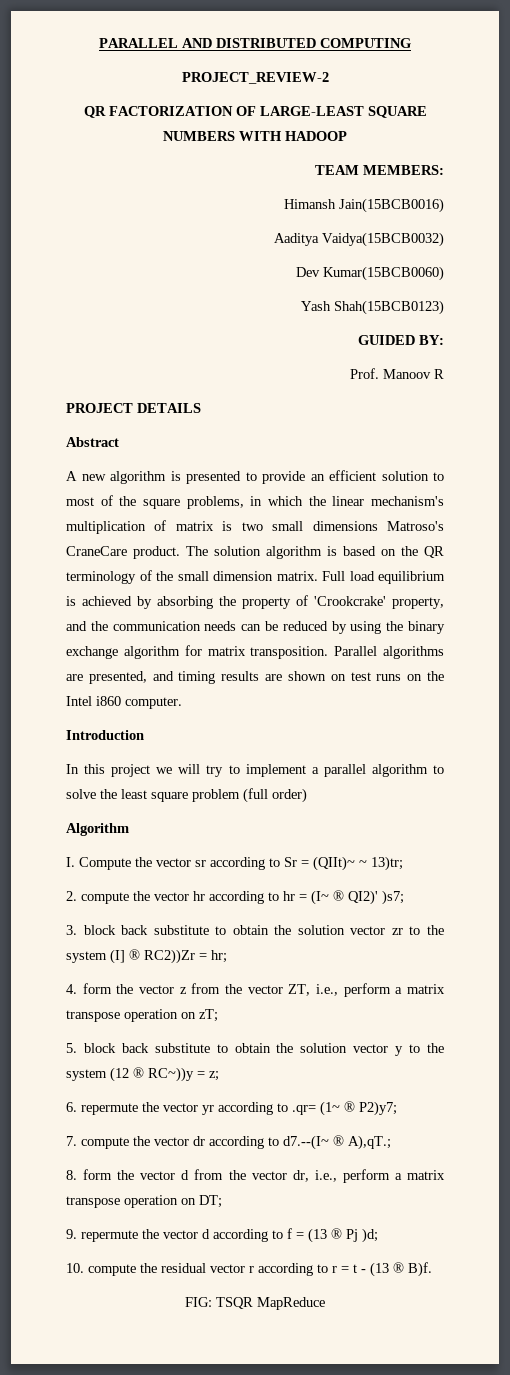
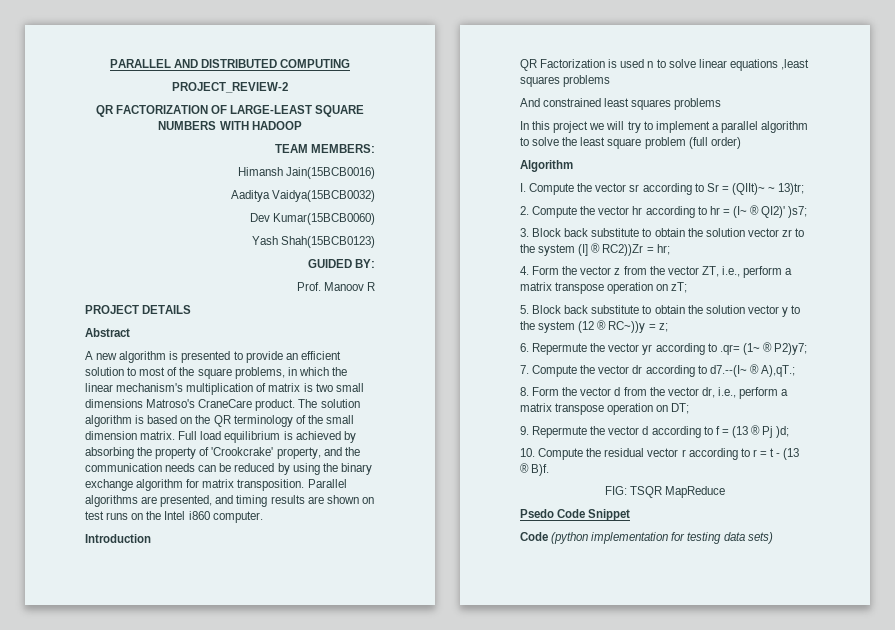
+ QR Factorization is used n to solve linear equations ,least squares problems
+ And constrained least squares problems
- 2. compute the vector hr according to hr = (I~ ® QI2)' )s7;
+ 2. Compute the vector hr according to hr = (I~ ® QI2)' )s7;
- 3. block back substitute to obtain the solution vector zr to the system (I] ® RC2))Zr = hr;
+ 3. Block back substitute to obtain the solution vector zr to the system (I] ® RC2))Zr = hr;
- 4. form the vector z from the vector ZT, i.e., perform a matrix transpose operation on zT;
+ 4. Form the vector z from the vector ZT, i.e., perform a matrix transpose operation on zT;
- 5. block back substitute to obtain the solution vector y to the system (12 ® RC~))y = z;
+ 5. Block back substitute to obtain the solution vector y to the system (12 ® RC~))y = z;
- 6. repermute the vector yr according to .qr= (1~ ® P2)y7;
+ 6. Repermute the vector yr according to .qr= (1~ ® P2)y7;
- 7. compute the vector dr according to d7.--(I~ ® A),qT.;
+ 7. Compute the vector dr according to d7.--(I~ ® A),qT.;
- 8. form the vector d from the vector dr, i.e., perform a matrix transpose operation on DT;
+ 8. Form the vector d from the vector dr, i.e., perform a matrix transpose operation on DT;
- 9. repermute the vector d according to f = (13 ® Pj )d;
+ 9. Repermute the vector d according to f = (13 ® Pj )d;
- 10. compute the residual vector r according to r = t - (13 ® B)f.
+ 10. Compute the residual vector r according to r = t - (13 ® B)f.
+ Psedo Code Snippet
+ Code (python implementation for testing data sets)

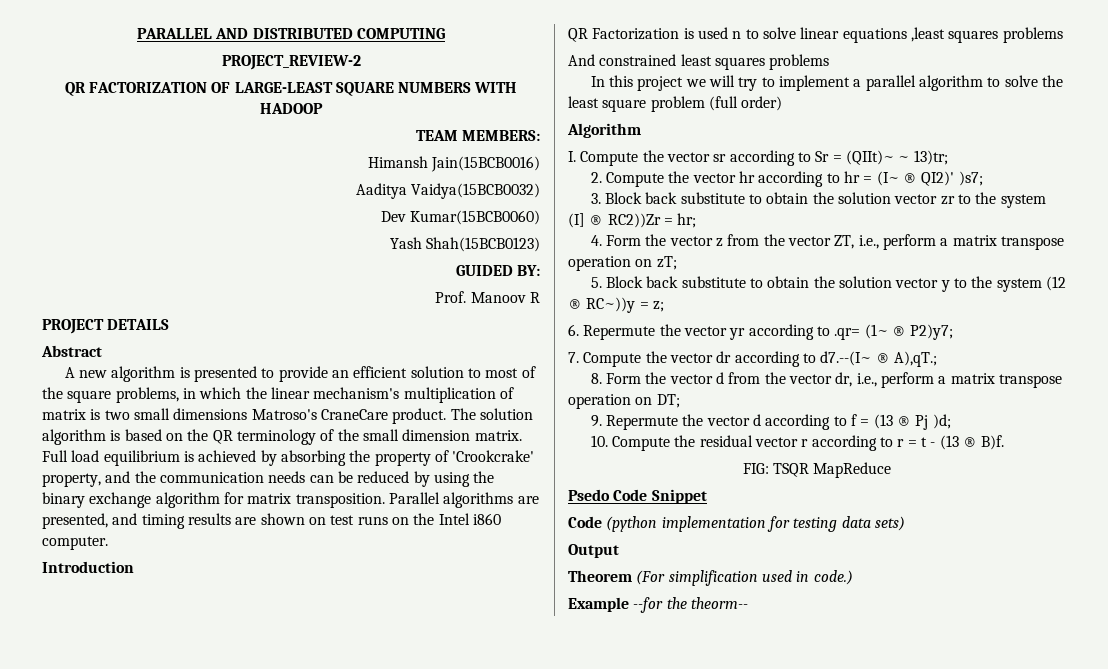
+ Output
+ Theorem (For simplification used in code.)
+ Example --for the theorm--

